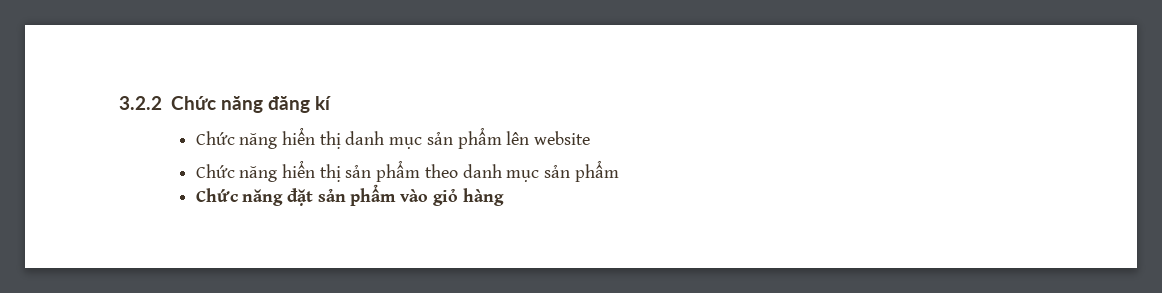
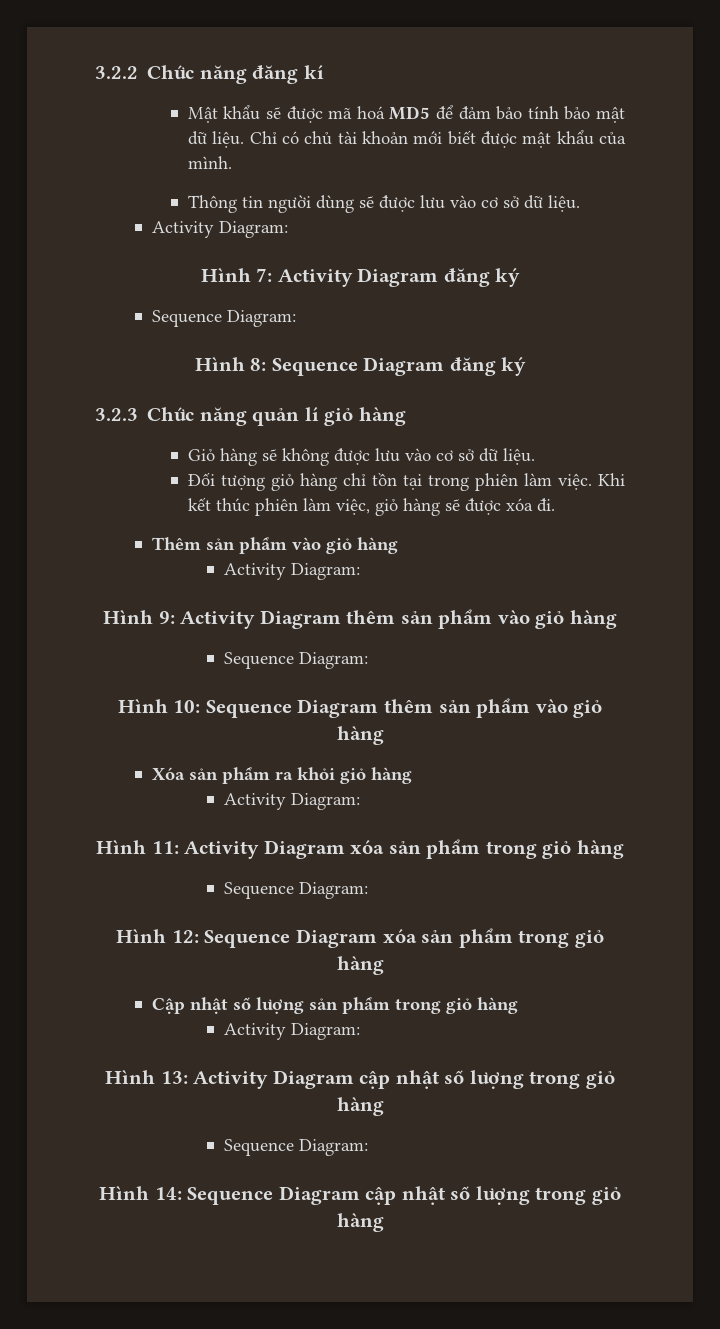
- Chức năng hiển thị danh mục sản phẩm lên website
- Chức năng hiển thị sản phẩm theo danh mục sản phẩm
- Chức năng đặt sản phẩm vào giỏ hàng
+ Mật khẩu sẽ được mã hoá MD5 để đảm bảo tính bảo mật dữ liệu. Chỉ có chủ tài khoản mới biết được mật khẩu của mình.
+ Thông tin người dùng sẽ được lưu vào cơ sở dữ liệu.
+ Activity Diagram:
+ Hình 7: Activity Diagram đăng ký
+ Sequence Diagram:
+ Hình 8: Sequence Diagram đăng ký
+ 3.2.3 Chức năng quản lí giỏ hàng
+ Giỏ hàng sẽ không được lưu vào cơ sở dữ liệu.
+ Đối tượng giỏ hàng chỉ tồn tại trong phiên làm việc. Khi kết thúc phiên làm việc, giỏ hàng sẽ được xóa đi.
+ Thêm sản phẩm vào giỏ hàng
+ Activity Diagram:
+ Hình 9: Activity Diagram thêm sản phẩm vào giỏ hàng
+ Sequence Diagram:
+ Hình 10: Sequence Diagram thêm sản phẩm vào giỏ hàng
+ Xóa sản phẩm ra khỏi giỏ hàng
+ Activity Diagram:
+ Hình 11: Activity Diagram xóa sản phẩm trong giỏ hàng
+ Sequence Diagram:
+ Hình 12: Sequence Diagram xóa sản phẩm trong giỏ hàng
+ Cập nhật số lượng sản phẩm trong giỏ hàng
+ Activity Diagram:
+ Hình 13: Activity Diagram cập nhật số lượng trong giỏ hàng
+ Sequence Diagram:
+ Hình 14: Sequence Diagram cập nhật số lượng trong giỏ hàng

